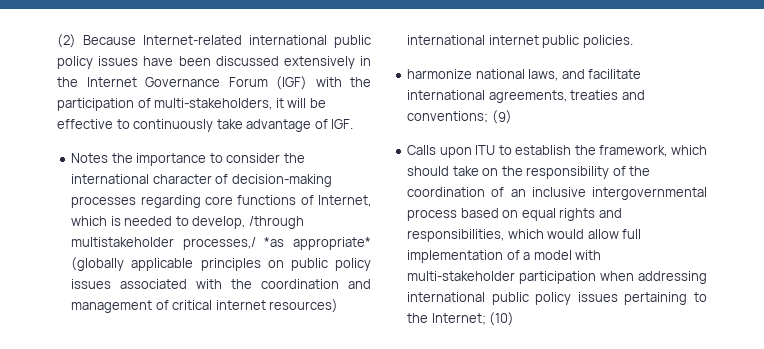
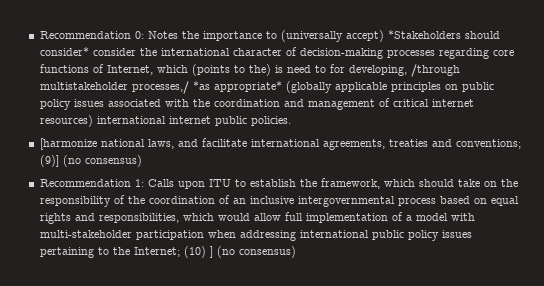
- (2) Because Internet-related international public policy issues have been discussed extensively in the Internet Governance Forum (IGF) with the participation of multi-stakeholders, it will be effective to continuously take advantage of IGF.
- Notes the importance to consider the international character of decision-making processes regarding core functions of Internet, which is needed to develop, /through multistakeholder processes,/ *as appropriate* (globally applicable principles on public policy issues associated with the coordination and management of critical internet resources) international internet public policies.
+ Recommendation 0: Notes the importance to (universally accept) *Stakeholders should consider* consider the international character of decision-making processes regarding core functions of Internet, which (points to the) is need to for developing, /through multistakeholder processes,/ *as appropriate* (globally applicable principles on public policy issues associated with the coordination and management of critical internet resources) international internet public policies.
- harmonize national laws, and facilitate international agreements, treaties and conventions; (9)
- Calls upon ITU to establish the framework, which should take on the responsibility of the coordination of an inclusive intergovernmental process based on equal rights and responsibilities, which would allow full implementation of a model with multi-stakeholder participation when addressing international public policy issues pertaining to the Internet; (10)
+ [harmonize national laws, and facilitate international agreements, treaties and conventions; (9)] (no consensus)
+ Recommendation 1: Calls upon ITU to establish the framework, which should take on the responsibility of the coordination of an inclusive intergovernmental process based on equal rights and responsibilities, which would allow full implementation of a model with multi-stakeholder participation when addressing international public policy issues pertaining to the Internet; (10) ] (no consensus)

